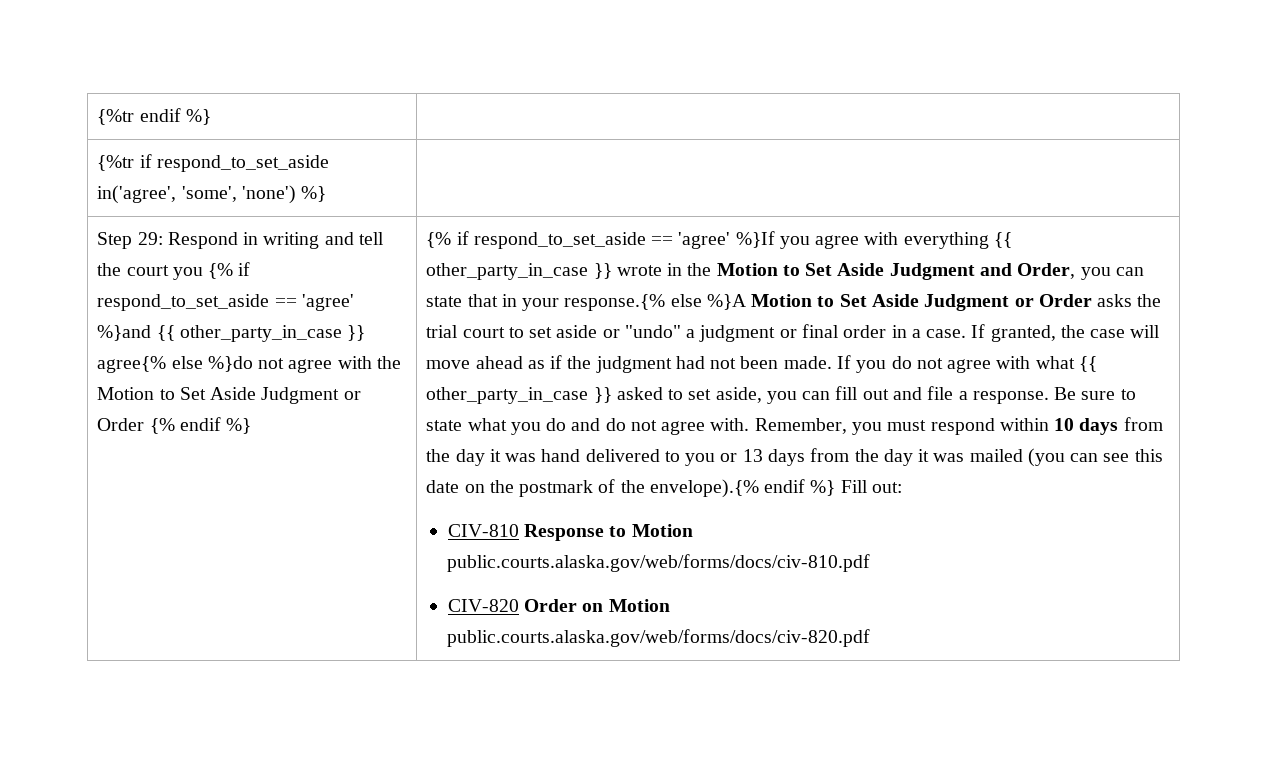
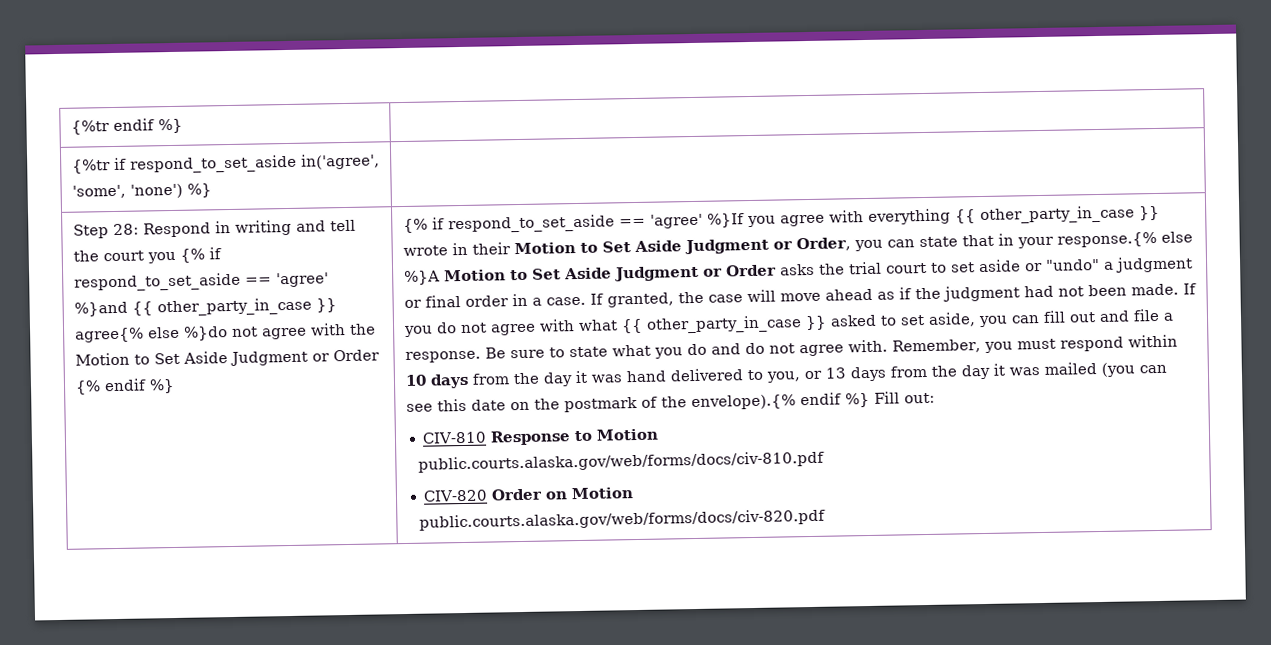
- Step 29: Respond in writing and tell the court you {% if respond_to_set_aside == 'agree' %}and {{ other_party_in_case }} agree{% else %}do not agree with the Motion to Set Aside Judgment or Order {% endif %}
+ Step 28: Respond in writing and tell the court you {% if respond_to_set_aside == 'agree' %}and {{ other_party_in_case }} agree{% else %}do not agree with the Motion to Set Aside Judgment or Order {% endif %}
- {% if respond_to_set_aside == 'agree' %}If you agree with everything {{ other_party_in_case }} wrote in the Motion to Set Aside Judgment and Order, you can state that in your response.{% else %}A Motion to Set Aside Judgment or Order asks the trial court to set aside or "undo" a judgment or final order in a case.
+ {% if respond_to_set_aside == 'agree' %}If you agree with everything {{ other_party_in_case }} wrote in their Motion to Set Aside Judgment or Order, you can state that in your response.{% else %}A Motion to Set Aside Judgment or Order asks the trial court to set aside or "undo" a judgment or final order in a case.
- Remember, you must respond within 10 days from the day it was hand delivered to you or 13 days from the day it was mailed (you can see this date on the postmark of the envelope).{% endif %} Fill out:
+ Remember, you must respond within 10 days from the day it was hand delivered to you, or 13 days from the day it was mailed (you can see this date on the postmark of the envelope).{% endif %} Fill out:

